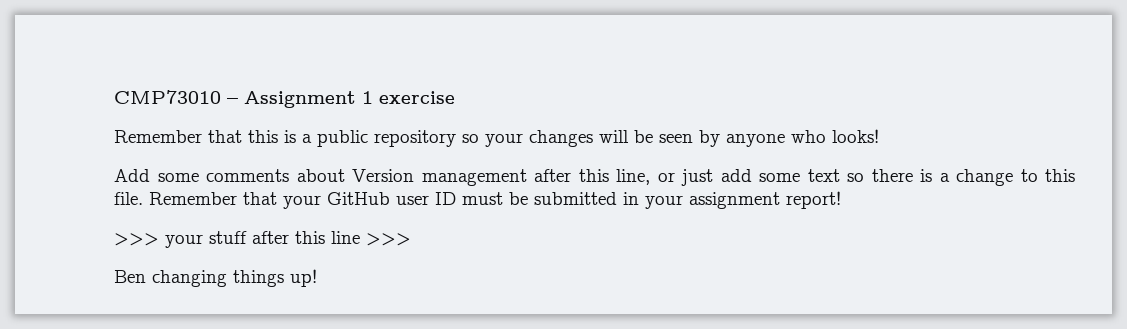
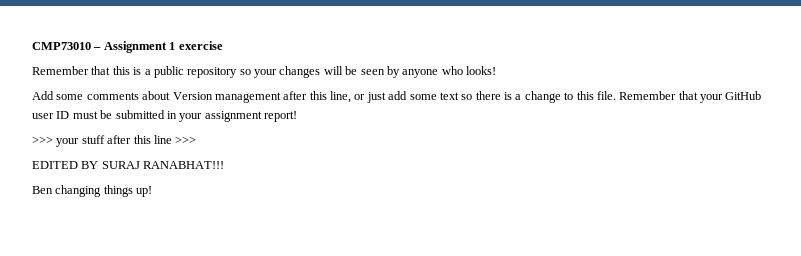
+ EDITED BY SURAJ RANABHAT!!!

